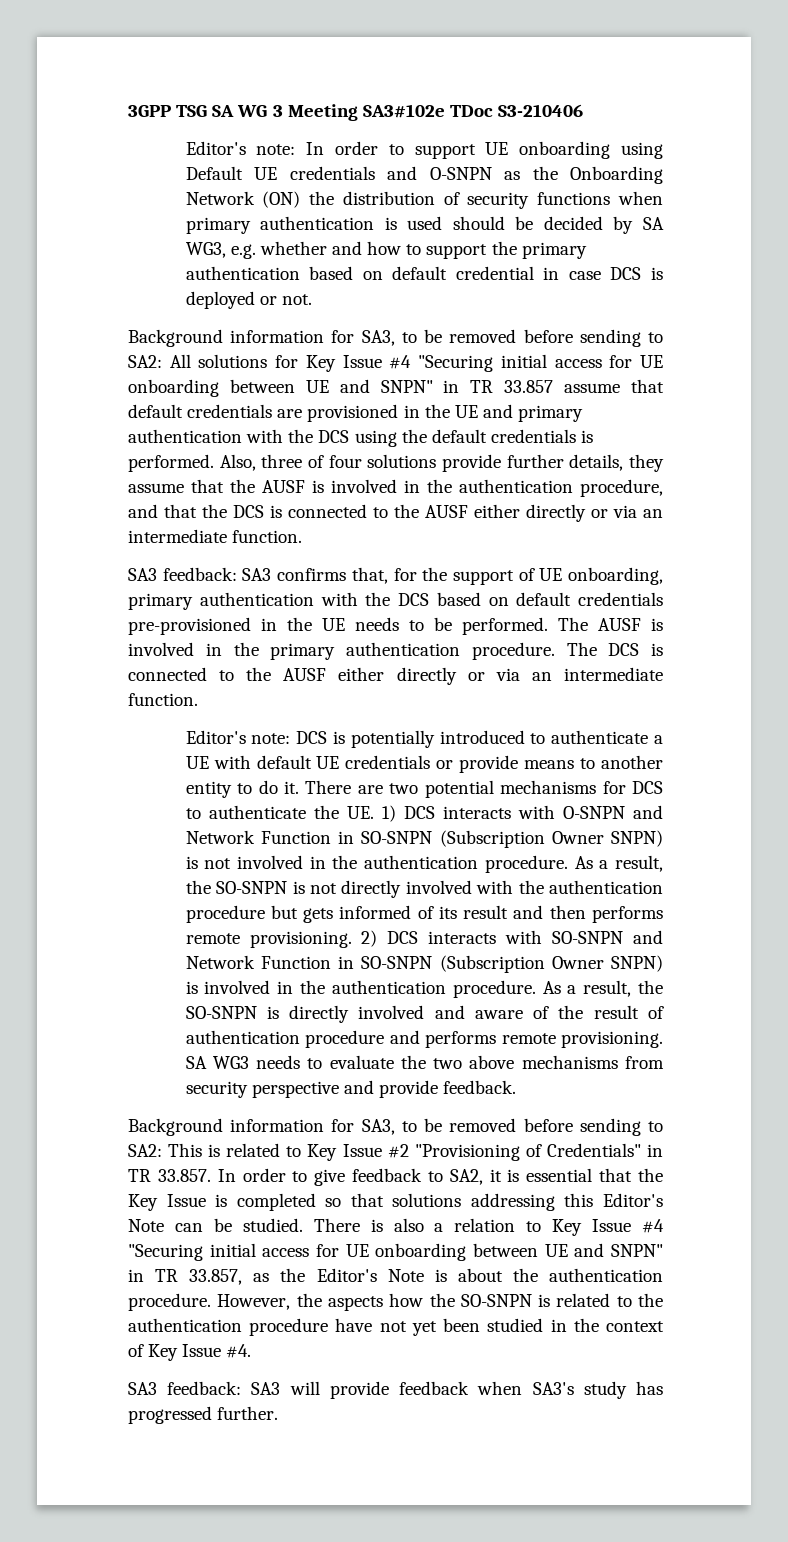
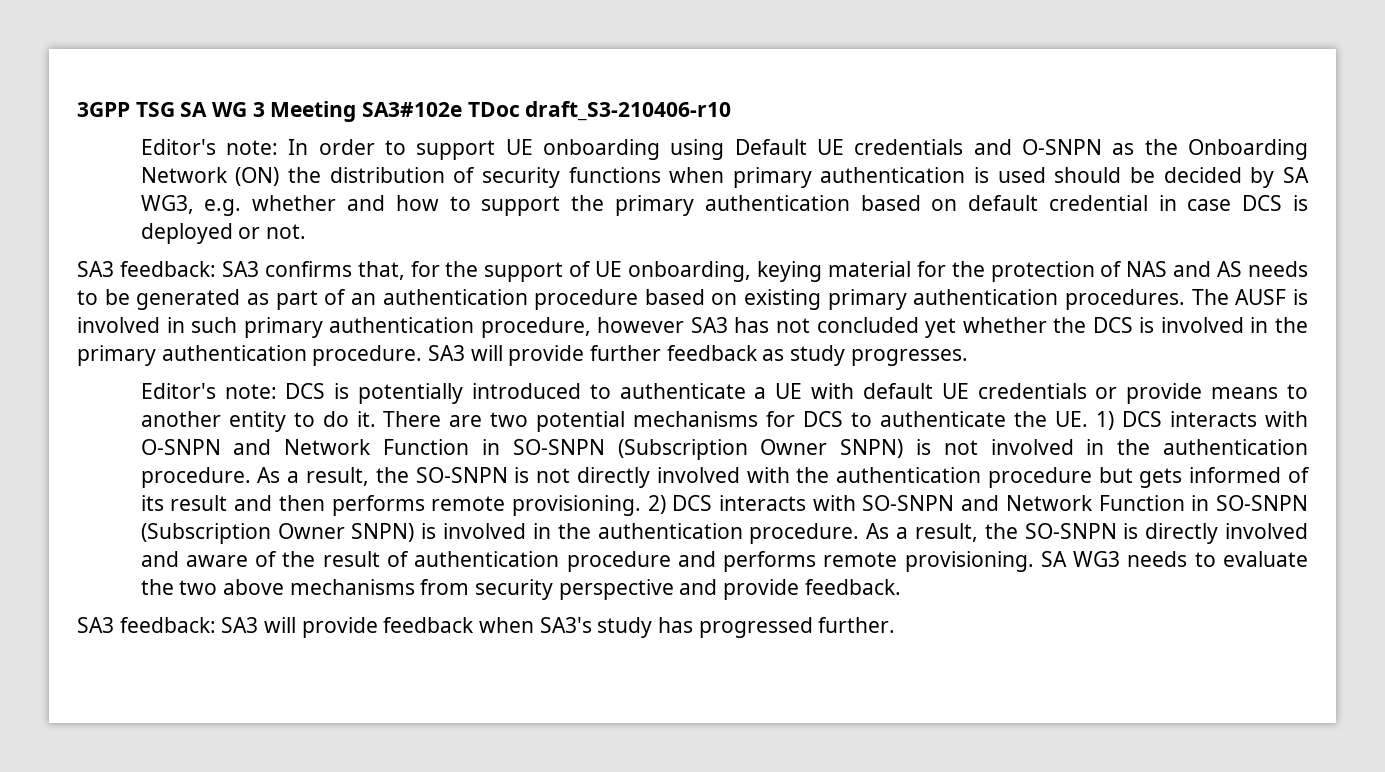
- 3GPP TSG SA WG 3 Meeting SA3#102e TDoc S3-210406
+ 3GPP TSG SA WG 3 Meeting SA3#102e TDoc draft_S3-210406-r10
- Background information for SA3, to be removed before sending to SA2: All solutions for Key Issue #4 "Securing initial access for UE onboarding between UE and SNPN" in TR 33.857 assume that default credentials are provisioned in the UE and primary authentication with the DCS using the default credentials is performed. Also, three of four solutions provide further details, they assume that the AUSF is involved in the authentication procedure, and that the DCS is connected to the AUSF either directly or via an intermediate function.
- SA3 feedback: SA3 confirms that, for the support of UE onboarding, primary authentication with the DCS based on default credentials pre-provisioned in the UE needs to be performed.
+ SA3 feedback: SA3 confirms that, for the support of UE onboarding, keying material for the protection of NAS and AS needs to be generated as part of an authentication procedure based on existing primary authentication procedures.
- The AUSF is involved in the primary authentication procedure. The DCS is connected to the AUSF either directly or via an intermediate function.
+ The AUSF is involved in such primary authentication procedure, however SA3 has not concluded yet whether the DCS is involved in the primary authentication procedure. SA3 will provide further feedback as study progresses.
- Background information for SA3, to be removed before sending to SA2: This is related to Key Issue #2 "Provisioning of Credentials" in TR 33.857. In order to give feedback to SA2, it is essential that the Key Issue is completed so that solutions addressing this Editor's Note can be studied. There is also a relation to Key Issue #4 "Securing initial access for UE onboarding between UE and SNPN" in TR 33.857, as the Editor's Note is about the authentication procedure. However, the aspects how the SO-SNPN is related to the authentication procedure have not yet been studied in the context of Key Issue #4.

